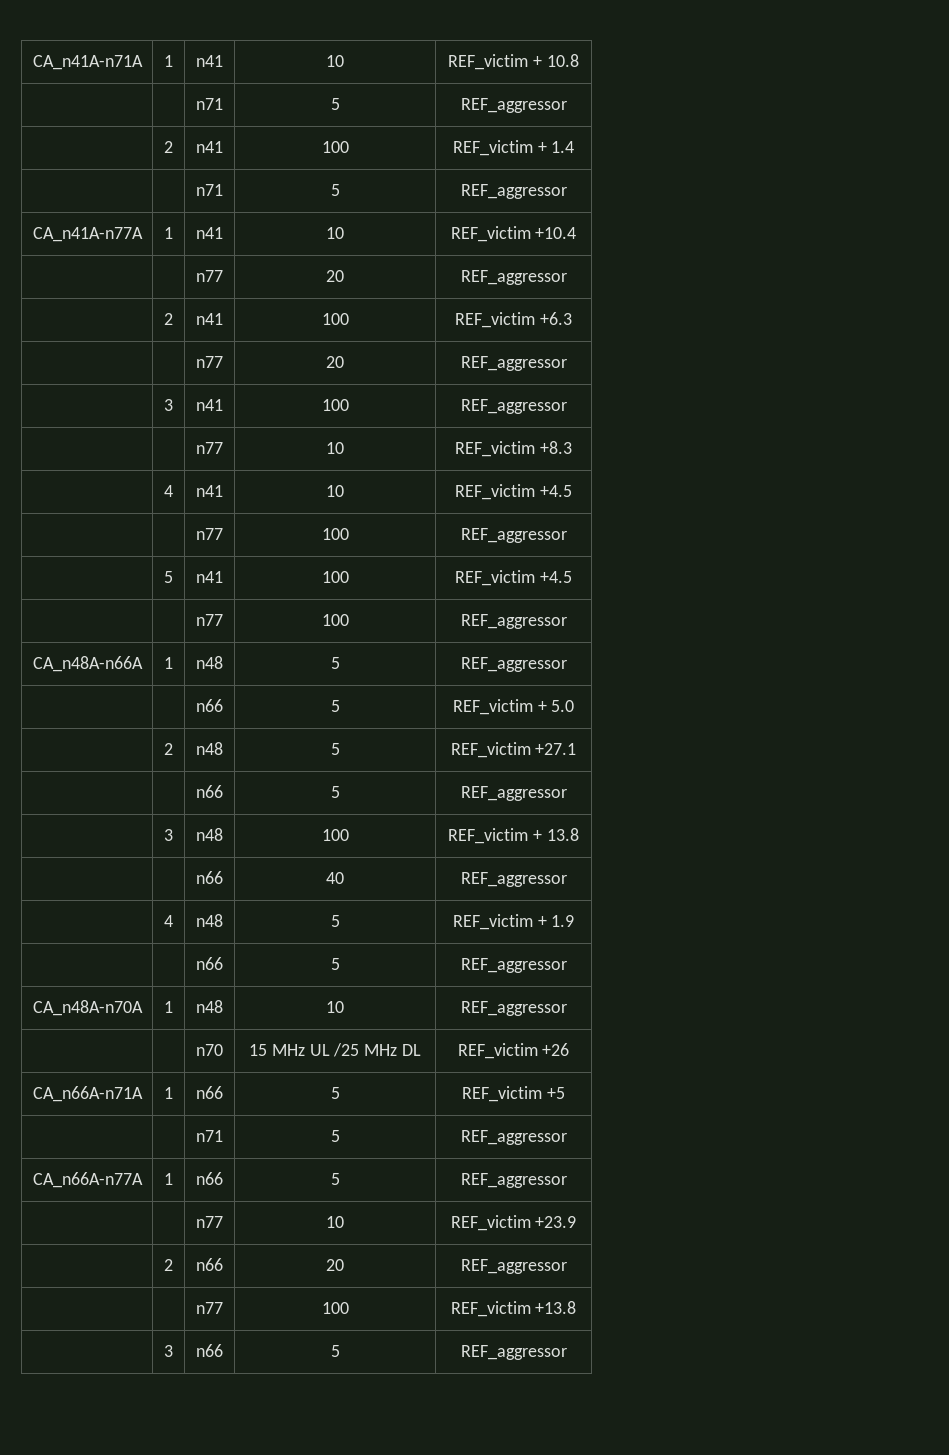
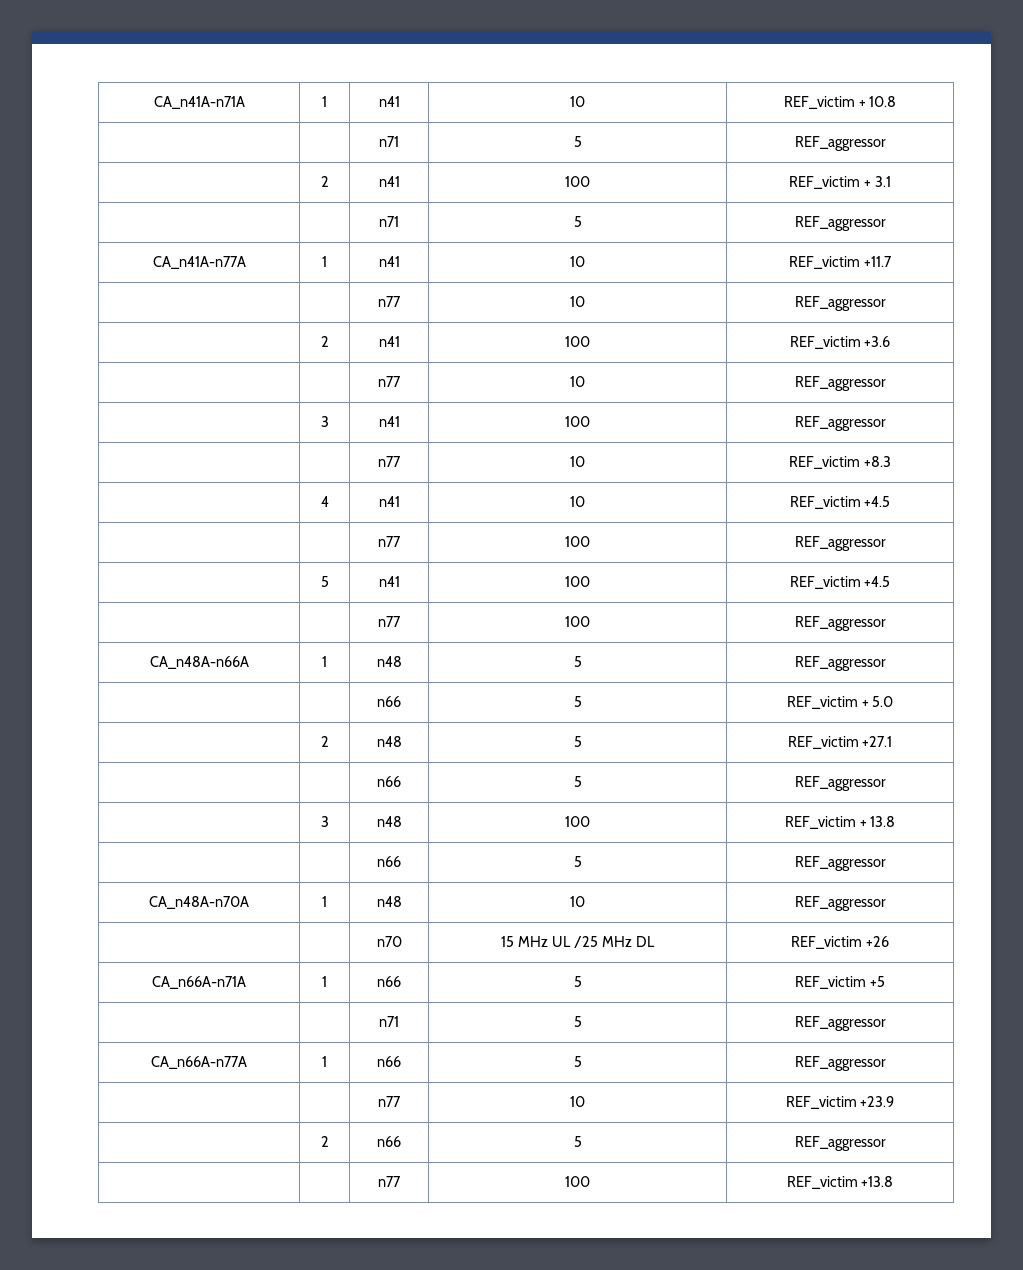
- | 2 | n41 | 100 | REF_victim + 1.4
+ | 2 | n41 | 100 | REF_victim + 3.1
- CA_n41A-n77A | 1 | n41 | 10 | REF_victim +10.4
- | | n77 | 20 | REF_aggressor
- | 2 | n41 | 100 | REF_victim +6.3
- | | n77 | 20 | REF_aggressor
+ CA_n41A-n77A | 1 | n41 | 10 | REF_victim +11.7
+ | | n77 | 10 | REF_aggressor
+ | 2 | n41 | 100 | REF_victim +3.6
+ | | n77 | 10 | REF_aggressor
- | | n66 | 40 | REF_aggressor
- | 4 | n48 | 5 | REF_victim + 1.9
- | 2 | n66 | 20 | REF_aggressor
+ | 2 | n66 | 5 | REF_aggressor
- | 3 | n66 | 5 | REF_aggressor

